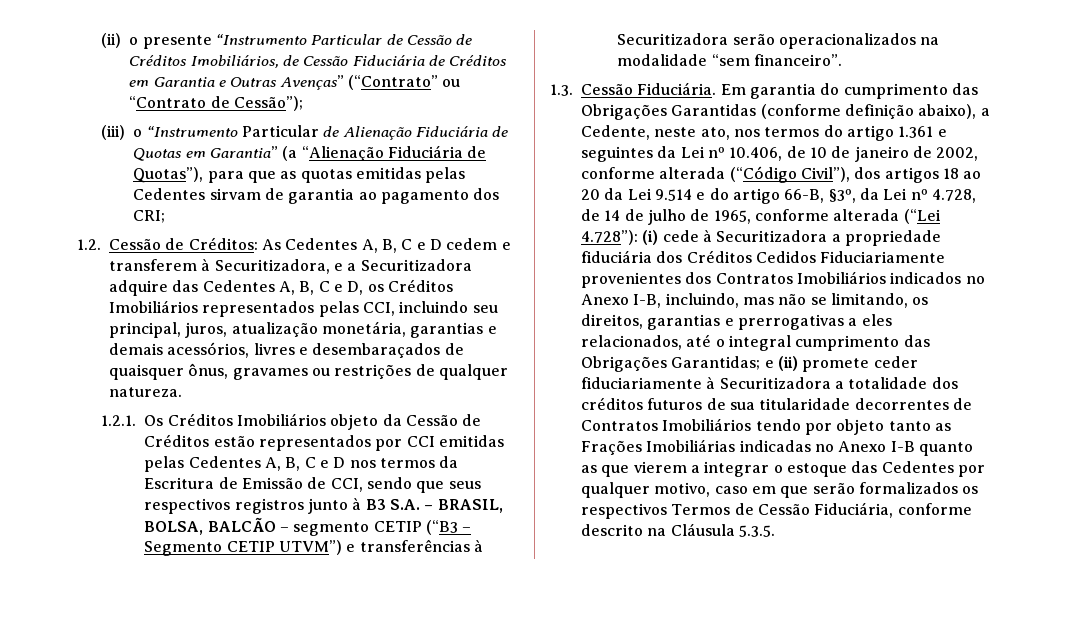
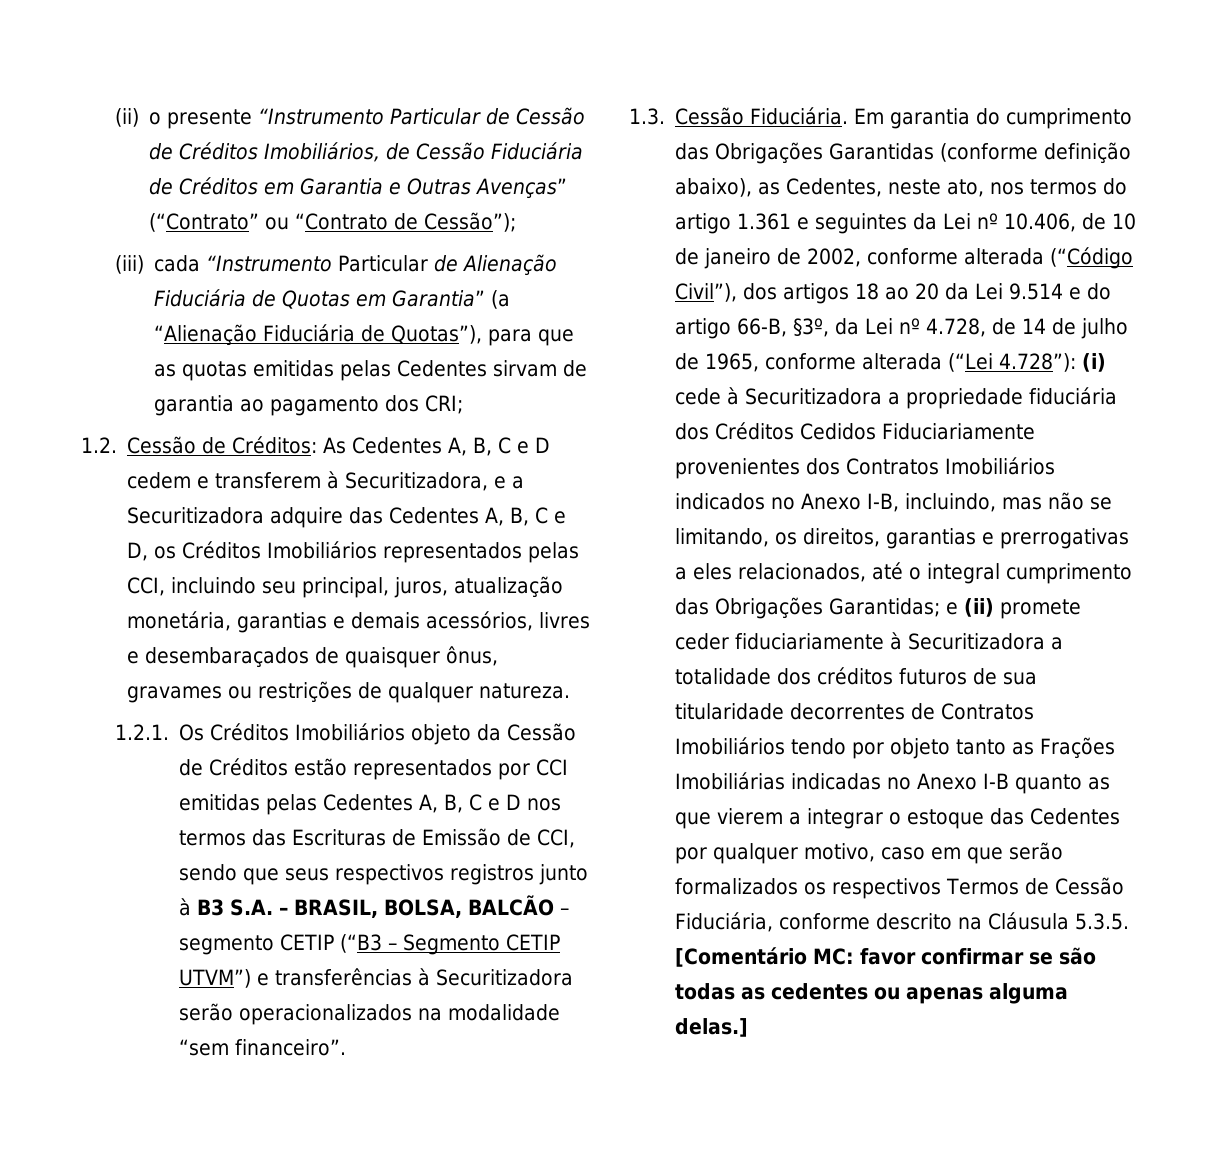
- (iii) o “Instrumento Particular de Alienação Fiduciária de Quotas em Garantia” (a “Alienação Fiduciária de Quotas”), para que as quotas emitidas pelas Cedentes sirvam de garantia ao pagamento dos CRI;
+ (iii) cada “Instrumento Particular de Alienação Fiduciária de Quotas em Garantia” (a “Alienação Fiduciária de Quotas”), para que as quotas emitidas pelas Cedentes sirvam de garantia ao pagamento dos CRI;
- 1.2.1. Os Créditos Imobiliários objeto da Cessão de Créditos estão representados por CCI emitidas pelas Cedentes A, B, C e D nos termos da Escritura de Emissão de CCI, sendo que seus respectivos registros junto à B3 S.A. – BRASIL, BOLSA, BALCÃO – segmento CETIP (“B3 – Segmento CETIP UTVM”) e transferências à Securitizadora serão operacionalizados na modalidade “sem financeiro”.
+ 1.2.1. Os Créditos Imobiliários objeto da Cessão de Créditos estão representados por CCI emitidas pelas Cedentes A, B, C e D nos termos das Escrituras de Emissão de CCI, sendo que seus respectivos registros junto à B3 S.A. – BRASIL, BOLSA, BALCÃO – segmento CETIP (“B3 – Segmento CETIP UTVM”) e transferências à Securitizadora serão operacionalizados na modalidade “sem financeiro”.
- Em garantia do cumprimento das Obrigações Garantidas (conforme definição abaixo), a Cedente, neste ato, nos termos do artigo 1.361 e seguintes da Lei nº 10.406, de 10 de janeiro de 2002, conforme alterada (“Código Civil”), dos artigos 18 ao 20 da Lei 9.514 e do artigo 66-B, §3º, da Lei nº 4.728, de 14 de julho de 1965, conforme alterada (“Lei 4.728”):
+ Em garantia do cumprimento das Obrigações Garantidas (conforme definição abaixo), as Cedentes, neste ato, nos termos do artigo 1.361 e seguintes da Lei nº 10.406, de 10 de janeiro de 2002, conforme alterada (“Código Civil”), dos artigos 18 ao 20 da Lei 9.514 e do artigo 66-B, §3º, da Lei nº 4.728, de 14 de julho de 1965, conforme alterada (“Lei 4.728”):
- e (ii) promete ceder fiduciariamente à Securitizadora a totalidade dos créditos futuros de sua titularidade decorrentes de Contratos Imobiliários tendo por objeto tanto as Frações Imobiliárias indicadas no Anexo I-B quanto as que vierem a integrar o estoque das Cedentes por qualquer motivo, caso em que serão formalizados os respectivos Termos de Cessão Fiduciária, conforme descrito na Cláusula 5.3.5.
+ e (ii) promete ceder fiduciariamente à Securitizadora a totalidade dos créditos futuros de sua titularidade decorrentes de Contratos Imobiliários tendo por objeto tanto as Frações Imobiliárias indicadas no Anexo I-B quanto as que vierem a integrar o estoque das Cedentes por qualquer motivo, caso em que serão formalizados os respectivos Termos de Cessão Fiduciária, conforme descrito na Cláusula 5.3.5. [Comentário MC: favor confirmar se são todas as cedentes ou apenas alguma delas.]

